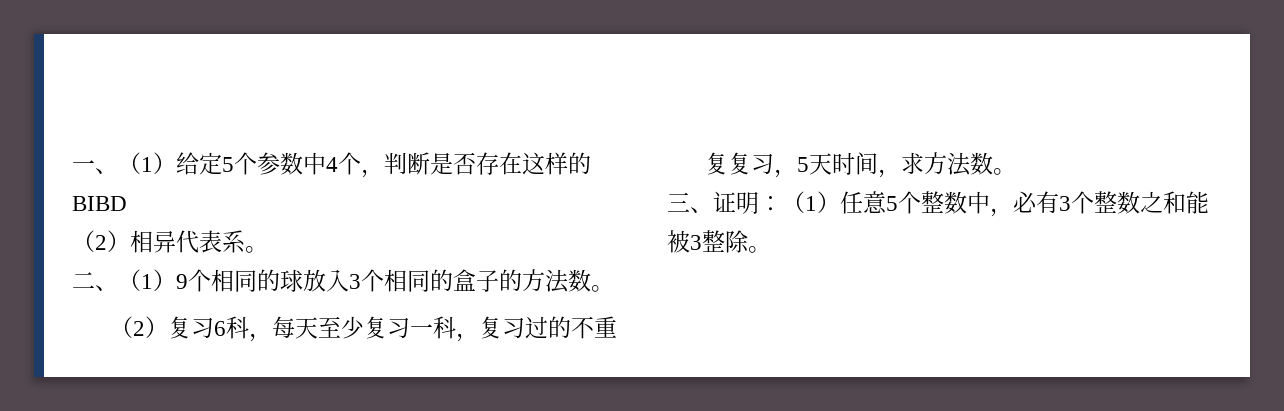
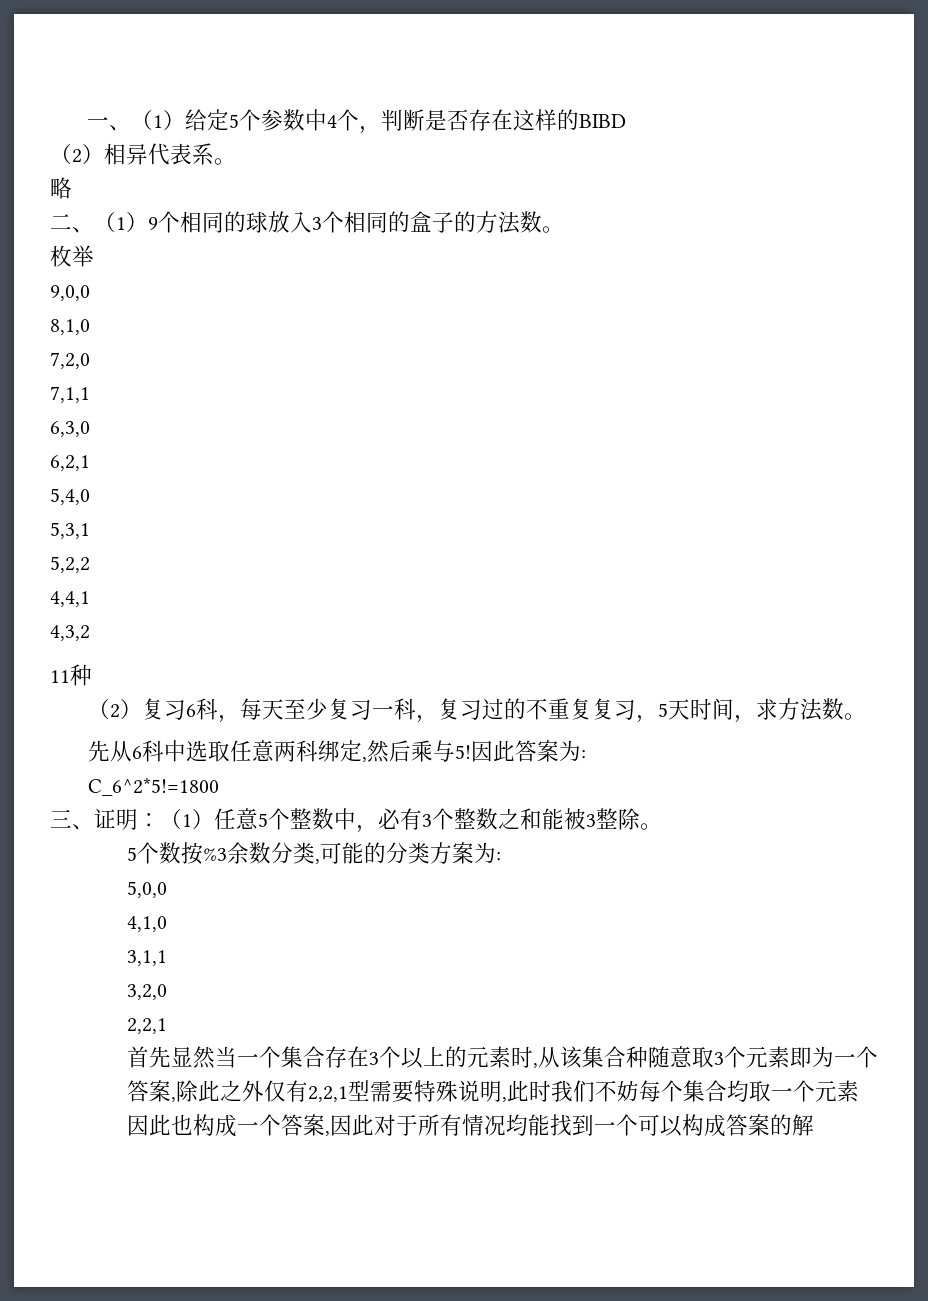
+ 略
+ 枚举
+ 9,0,0
+ 8,1,0
+ 7,2,0
+ 7,1,1
+ 6,3,0
+ 6,2,1
+ 5,4,0
+ 5,3,1
+ 5,2,2
+ 4,4,1
+ 4,3,2
+ 11种
+ 先从6科中选取任意两科绑定,然后乘与5!因此答案为:
+ C_6^2*5!=1800
+ 5个数按%3余数分类,可能的分类方案为:
+ 5,0,0
+ 4,1,0
+ 3,1,1
+ 3,2,0
+ 2,2,1
+ 首先显然当一个集合存在3个以上的元素时,从该集合种随意取3个元素即为一个答案,除此之外仅有2,2,1型需要特殊说明,此时我们不妨每个集合均取一个元素因此也构成一个答案,因此对于所有情况均能找到一个可以构成答案的解

